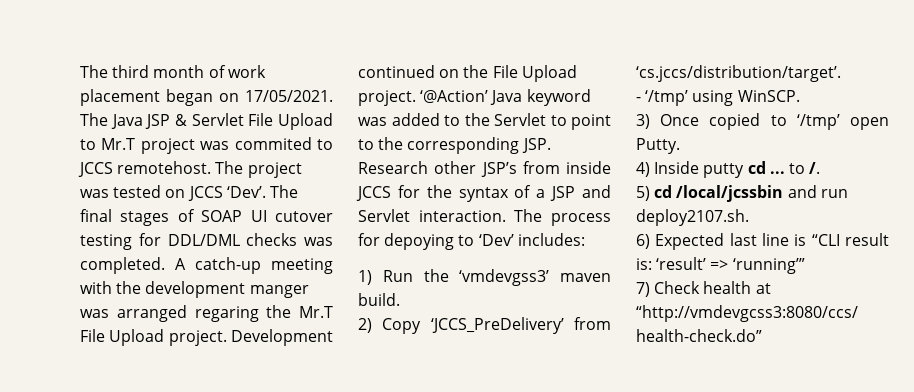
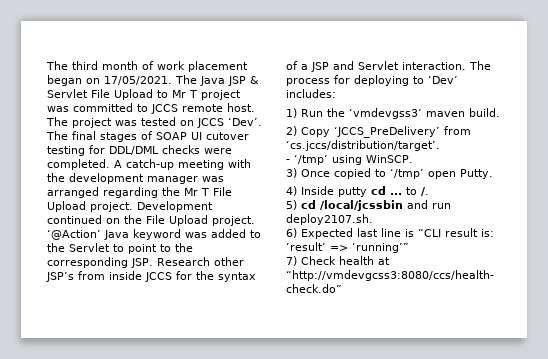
- The Java JSP & Servlet File Upload to Mr.T project was commited to JCCS remotehost.
+ The Java JSP & Servlet File Upload to Mr T project was committed to JCCS remote host.
- The final stages of SOAP UI cutover testing for DDL/DML checks was completed.
+ The final stages of SOAP UI cutover testing for DDL/DML checks were completed.
- A catch-up meeting with the development manger was arranged regaring the Mr.T File Upload project.
+ A catch-up meeting with the development manager was arranged regarding the Mr T File Upload project.
- The process for depoying to ‘Dev’ includes:
+ The process for deploying to ‘Dev’ includes:

